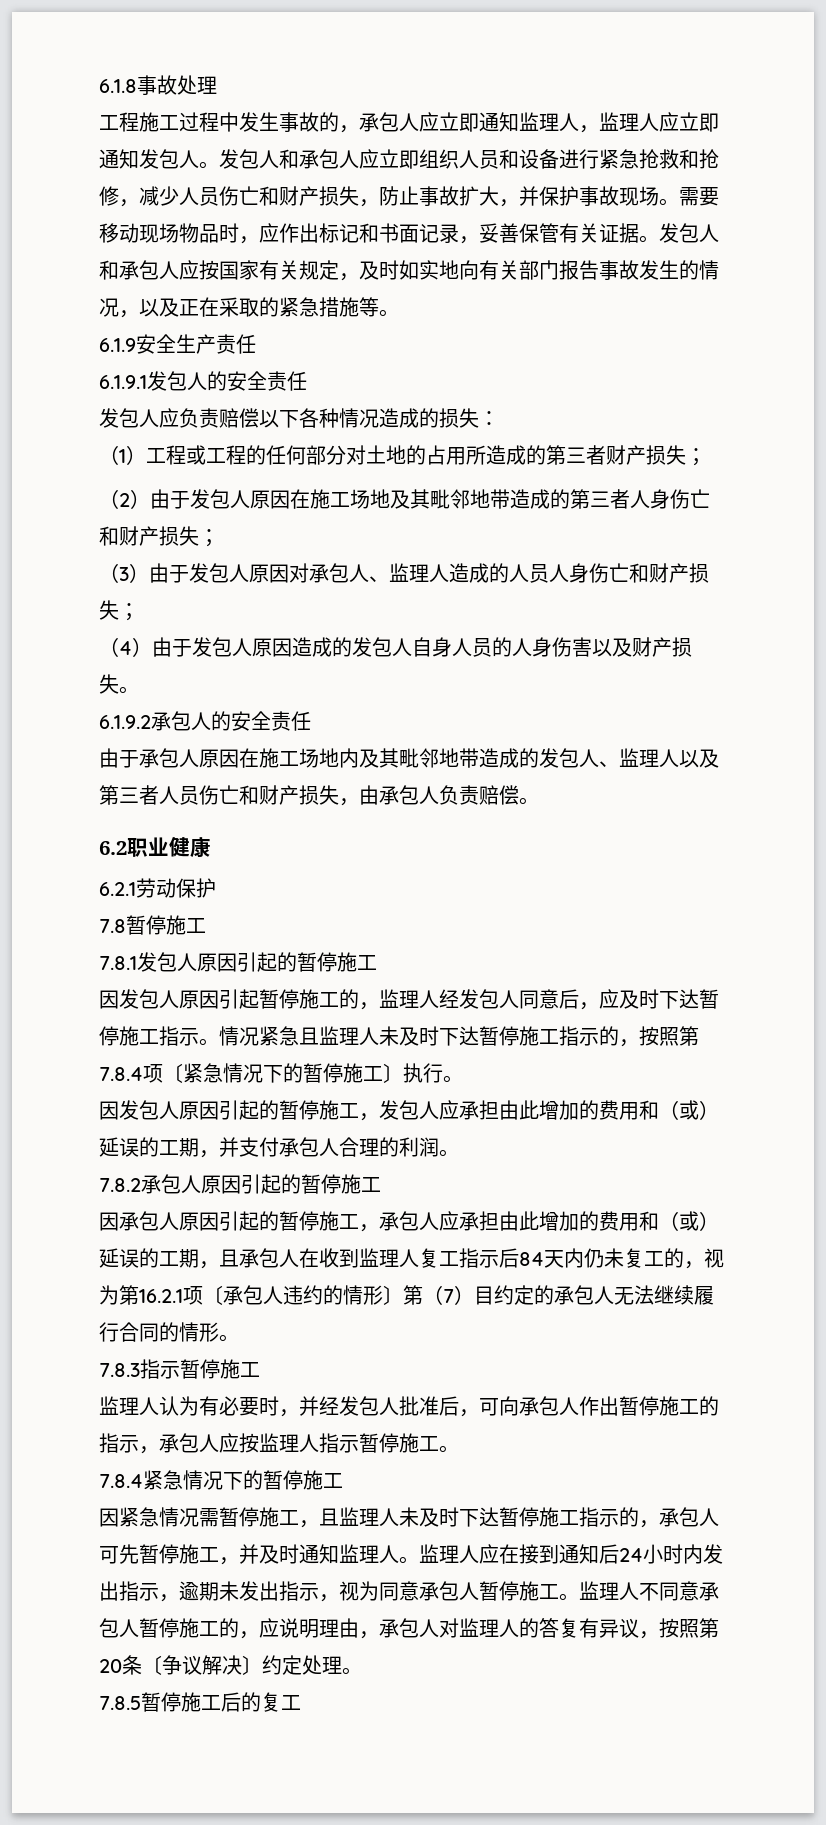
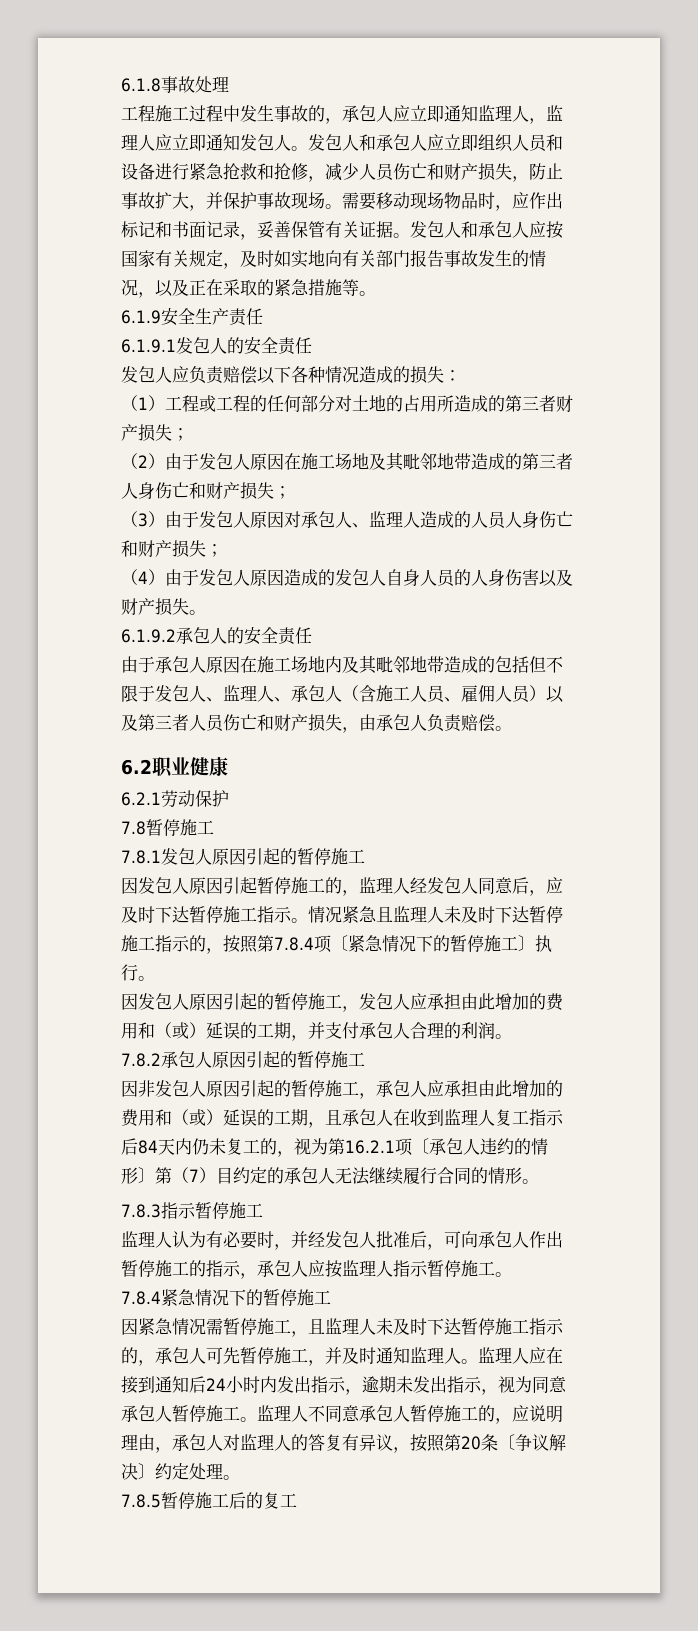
- 由于承包人原因在施工场地内及其毗邻地带造成的发包人、监理人以及第三者人员伤亡和财产损失，由承包人负责赔偿。
+ 由于承包人原因在施工场地内及其毗邻地带造成的包括但不限于发包人、监理人、承包人（含施工人员、雇佣人员）以及第三者人员伤亡和财产损失，由承包人负责赔偿。
- 因承包人原因引起的暂停施工，承包人应承担由此增加的费用和（或）延误的工期，且承包人在收到监理人复工指示后84天内仍未复工的，视为第16.2.1项〔承包人违约的情形〕第（7）目约定的承包人无法继续履行合同的情形。
+ 因非发包人原因引起的暂停施工，承包人应承担由此增加的费用和（或）延误的工期，且承包人在收到监理人复工指示后84天内仍未复工的，视为第16.2.1项〔承包人违约的情形〕第（7）目约定的承包人无法继续履行合同的情形。

